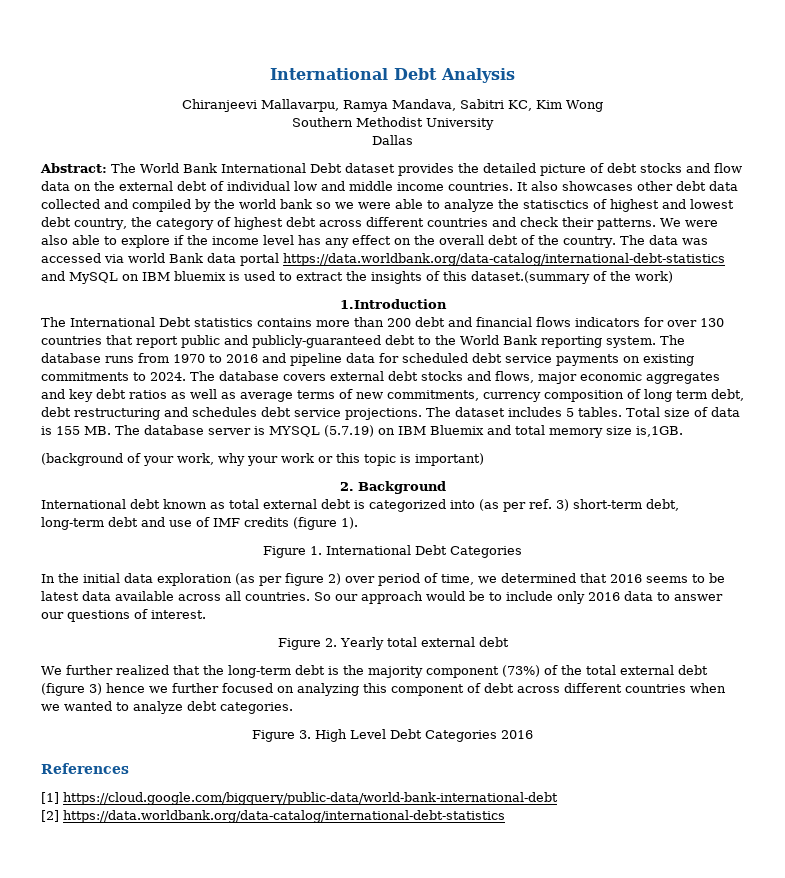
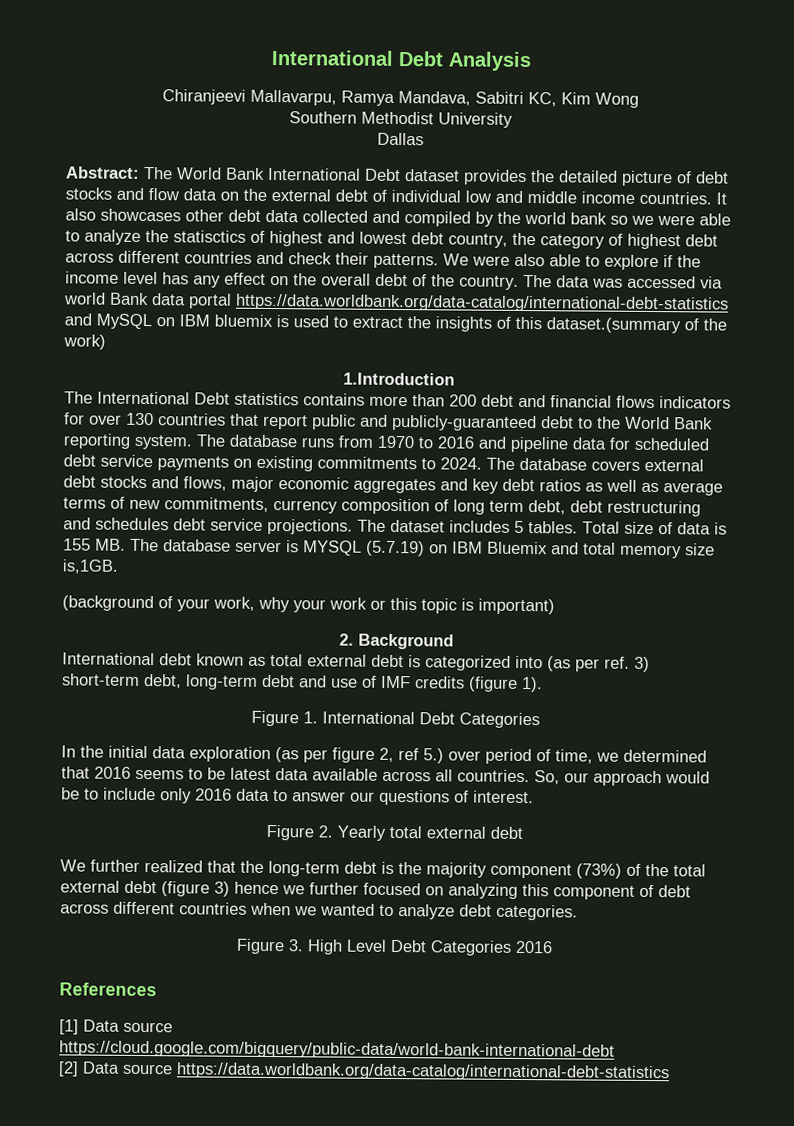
- In the initial data exploration (as per figure 2) over period of time, we determined that 2016 seems to be latest data available across all countries.
+ In the initial data exploration (as per figure 2, ref 5.) over period of time, we determined that 2016 seems to be latest data available across all countries.
- So our approach would be to include only 2016 data to answer our questions of interest.
+ So, our approach would be to include only 2016 data to answer our questions of interest.
- [1] https://cloud.google.com/bigquery/public-data/world-bank-international-debt
+ [1] Data source https://cloud.google.com/bigquery/public-data/world-bank-international-debt
- [2] https://data.worldbank.org/data-catalog/international-debt-statistics
+ [2] Data source https://data.worldbank.org/data-catalog/international-debt-statistics

